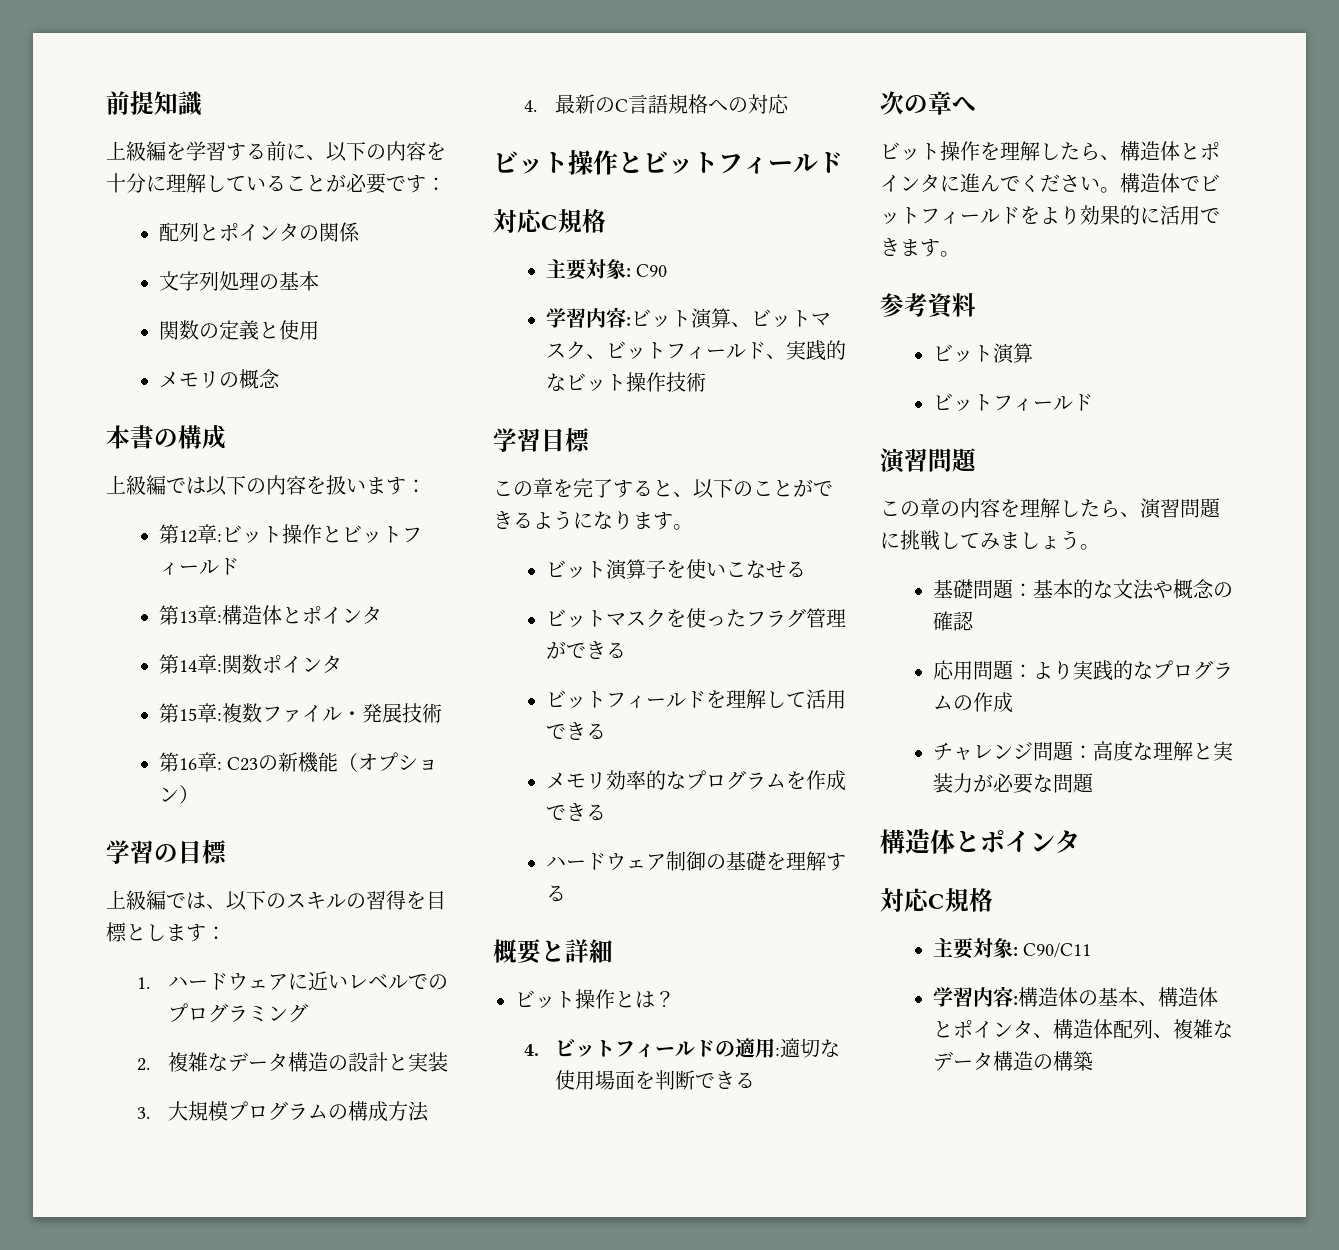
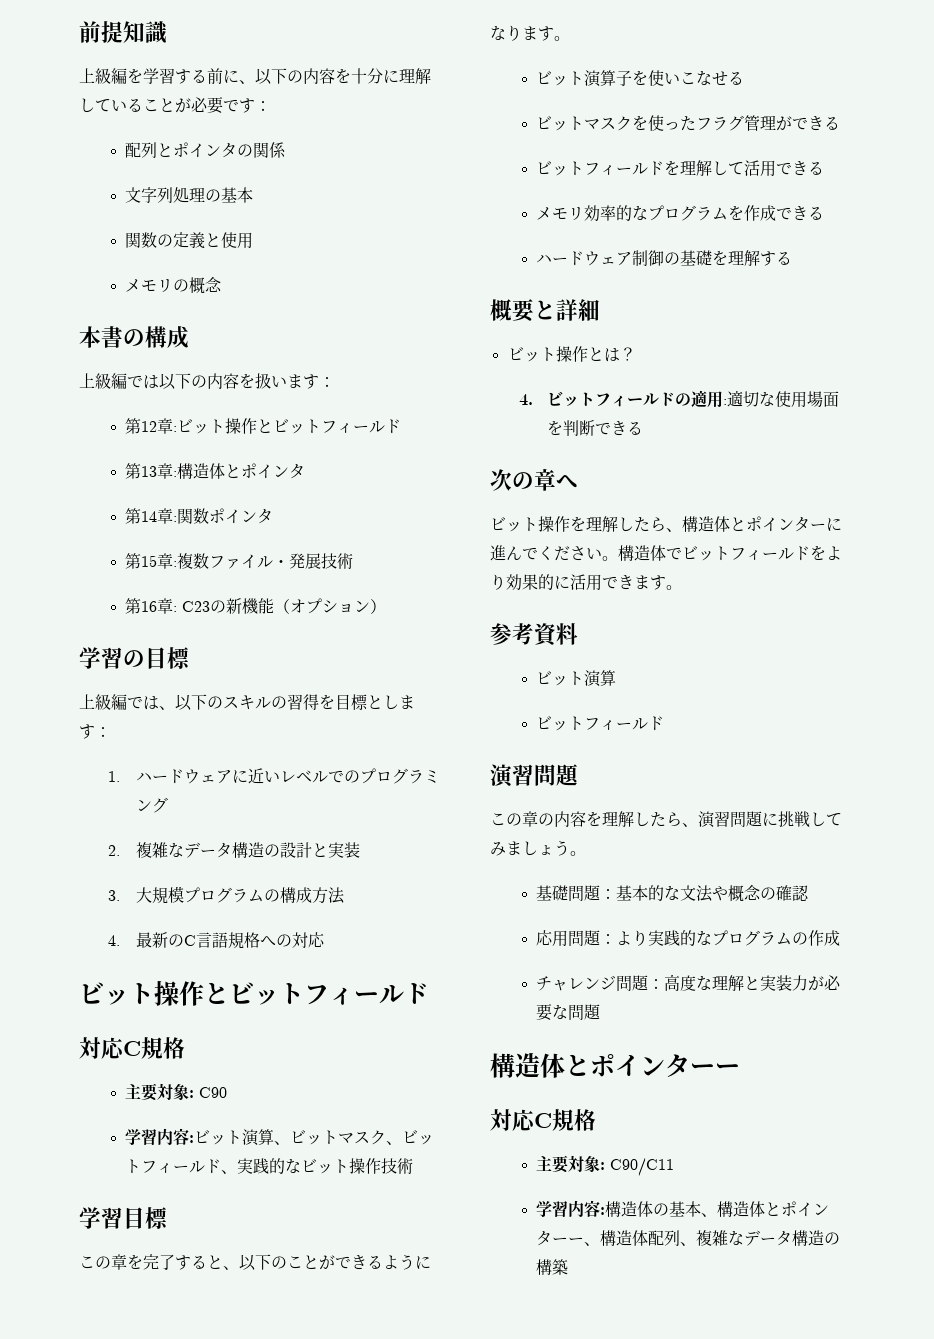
- ビット操作を理解したら、構造体とポインタに進んでください。
+ ビット操作を理解したら、構造体とポインターに進んでください。
  チャレンジ問題：高度な理解と実装力が必要な問題
- 構造体とポインタ
+ 構造体とポインターー
- 学習内容:構造体の基本、構造体とポインタ、構造体配列、複雑なデータ構造の構築
+ 学習内容:構造体の基本、構造体とポインターー、構造体配列、複雑なデータ構造の構築

